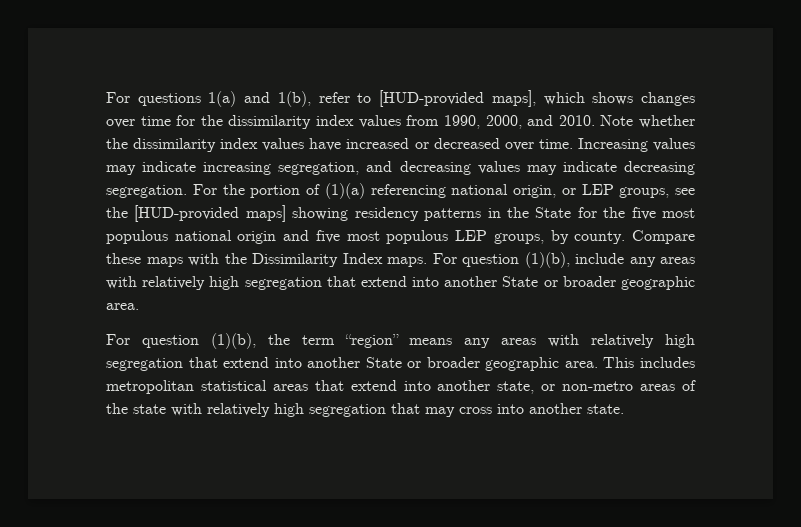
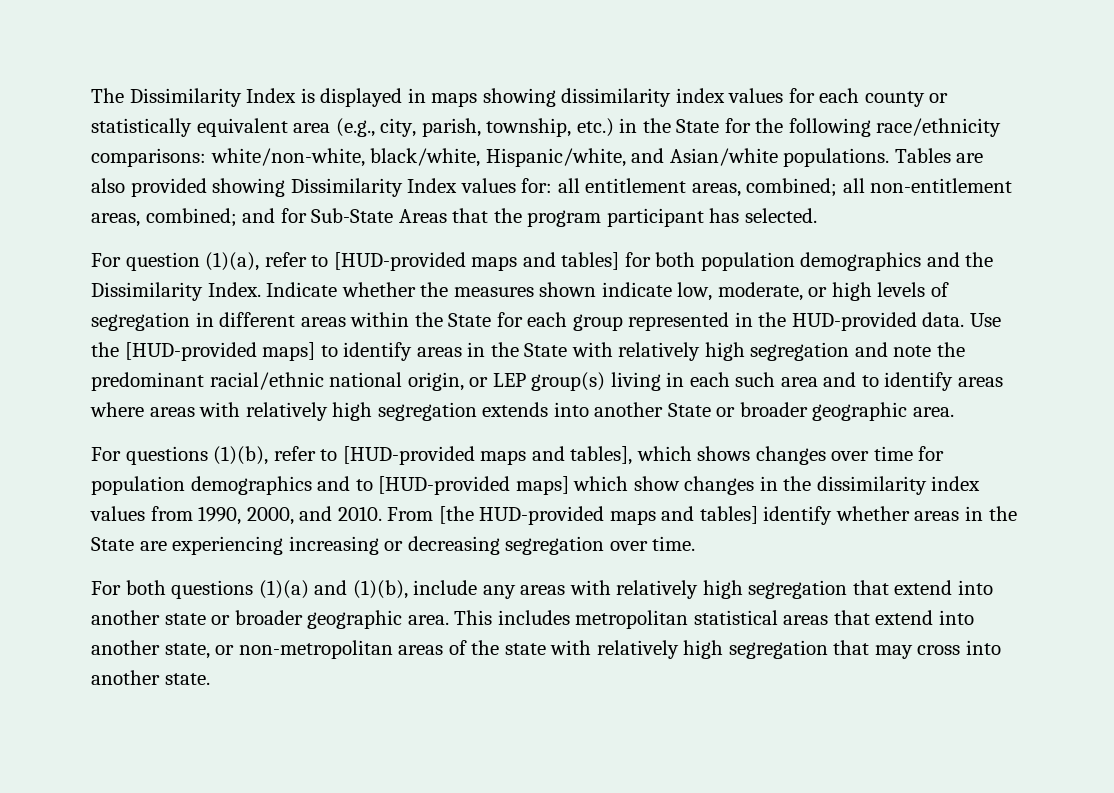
- For questions 1(a) and 1(b), refer to [HUD-provided maps], which shows changes over time for the dissimilarity index values from 1990, 2000, and 2010.
+ The Dissimilarity Index is displayed in maps showing dissimilarity index values for each county or statistically equivalent area (e.g., city, parish, township, etc.) in the State for the following race/ethnicity comparisons: white/non-white, black/white, Hispanic/white, and Asian/white populations. Tables are also provided showing Dissimilarity Index values for: all entitlement areas, combined; all non-entitlement areas, combined; and for Sub-State Areas that the program participant has selected.
+ For question (1)(a), refer to [HUD-provided maps and tables] for both population demographics and the Dissimilarity Index. Indicate whether the measures shown indicate low, moderate, or high levels of segregation in different areas within the State for each group represented in the HUD-provided data. Use the [HUD-provided maps] to identify areas in the State with relatively high segregation and note the predominant racial/ethnic national origin, or LEP group(s) living in each such area and to identify areas where areas with relatively high segregation extends into another State or broader geographic area.
+ For questions (1)(b), refer to [HUD-provided maps and tables], which shows changes over time for population demographics and to [HUD-provided maps] which show changes in the dissimilarity index values from 1990, 2000, and 2010.
- Note whether the dissimilarity index values have increased or decreased over time. Increasing values may indicate increasing segregation, and decreasing values may indicate decreasing segregation. For the portion of (1)(a) referencing national origin, or LEP groups, see the [HUD-provided maps] showing residency patterns in the State for the five most populous national origin and five most populous LEP groups, by county. Compare these maps with the Dissimilarity Index maps. For question (1)(b), include any areas with relatively high segregation that extend into another State or broader geographic area.
- For question (1)(b), the term “region” means any areas with relatively high segregation that extend into another State or broader geographic area.
+ From [the HUD-provided maps and tables] identify whether areas in the State are experiencing increasing or decreasing segregation over time.
+ For both questions (1)(a) and (1)(b), include any areas with relatively high segregation that extend into another state or broader geographic area.
- This includes metropolitan statistical areas that extend into another state, or non-metro areas of the state with relatively high segregation that may cross into another state.
+ This includes metropolitan statistical areas that extend into another state, or non-metropolitan areas of the state with relatively high segregation that may cross into another state.

